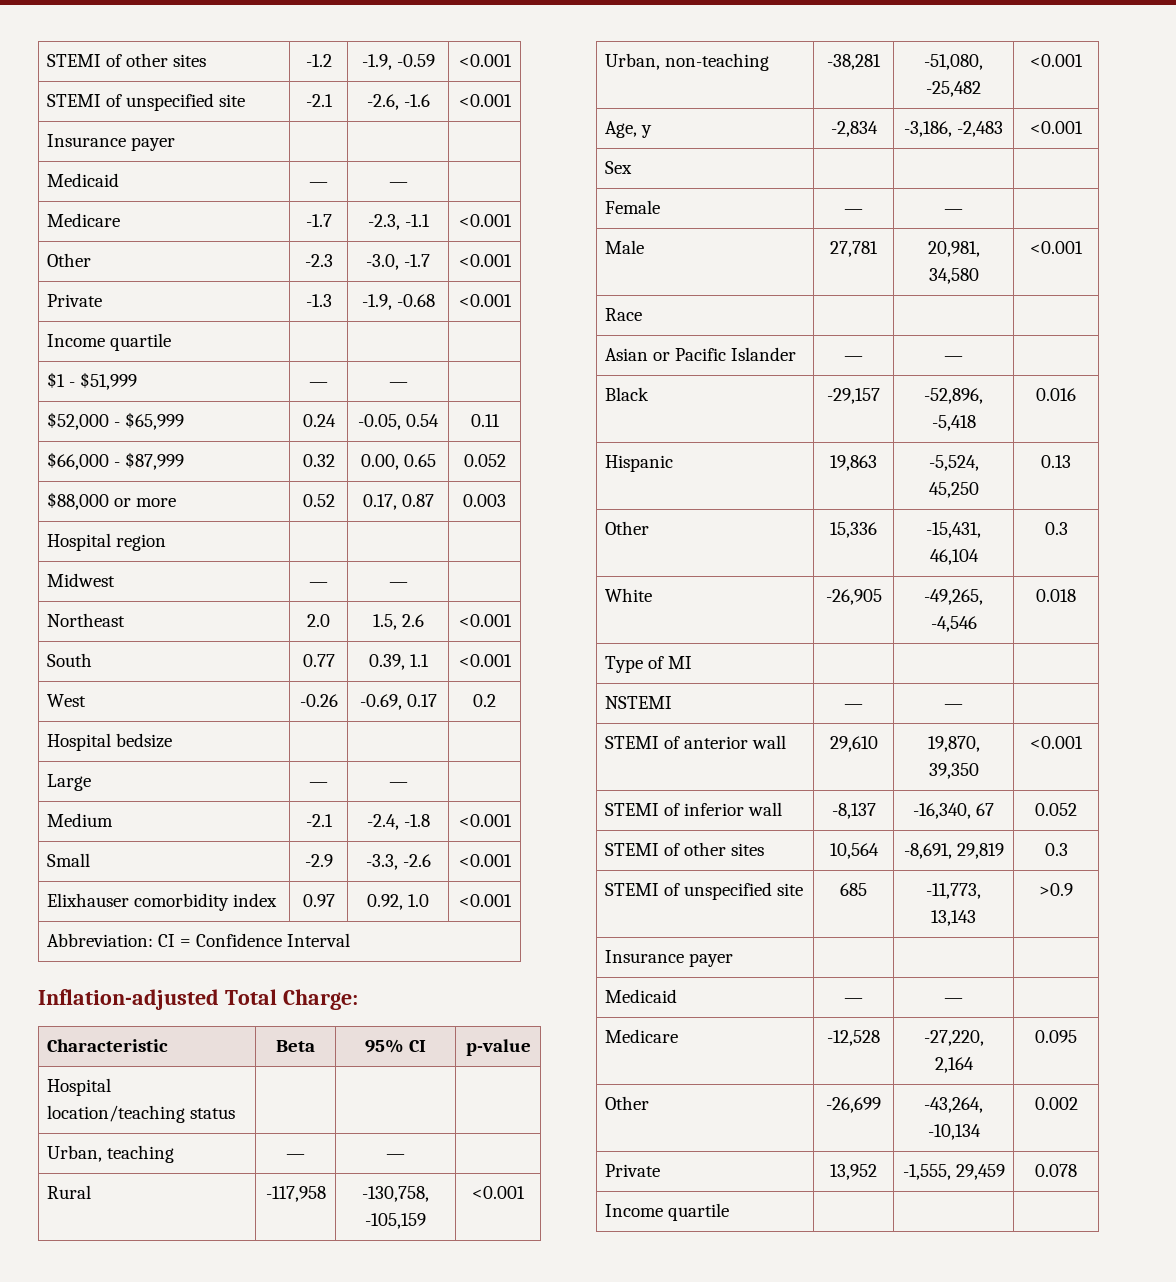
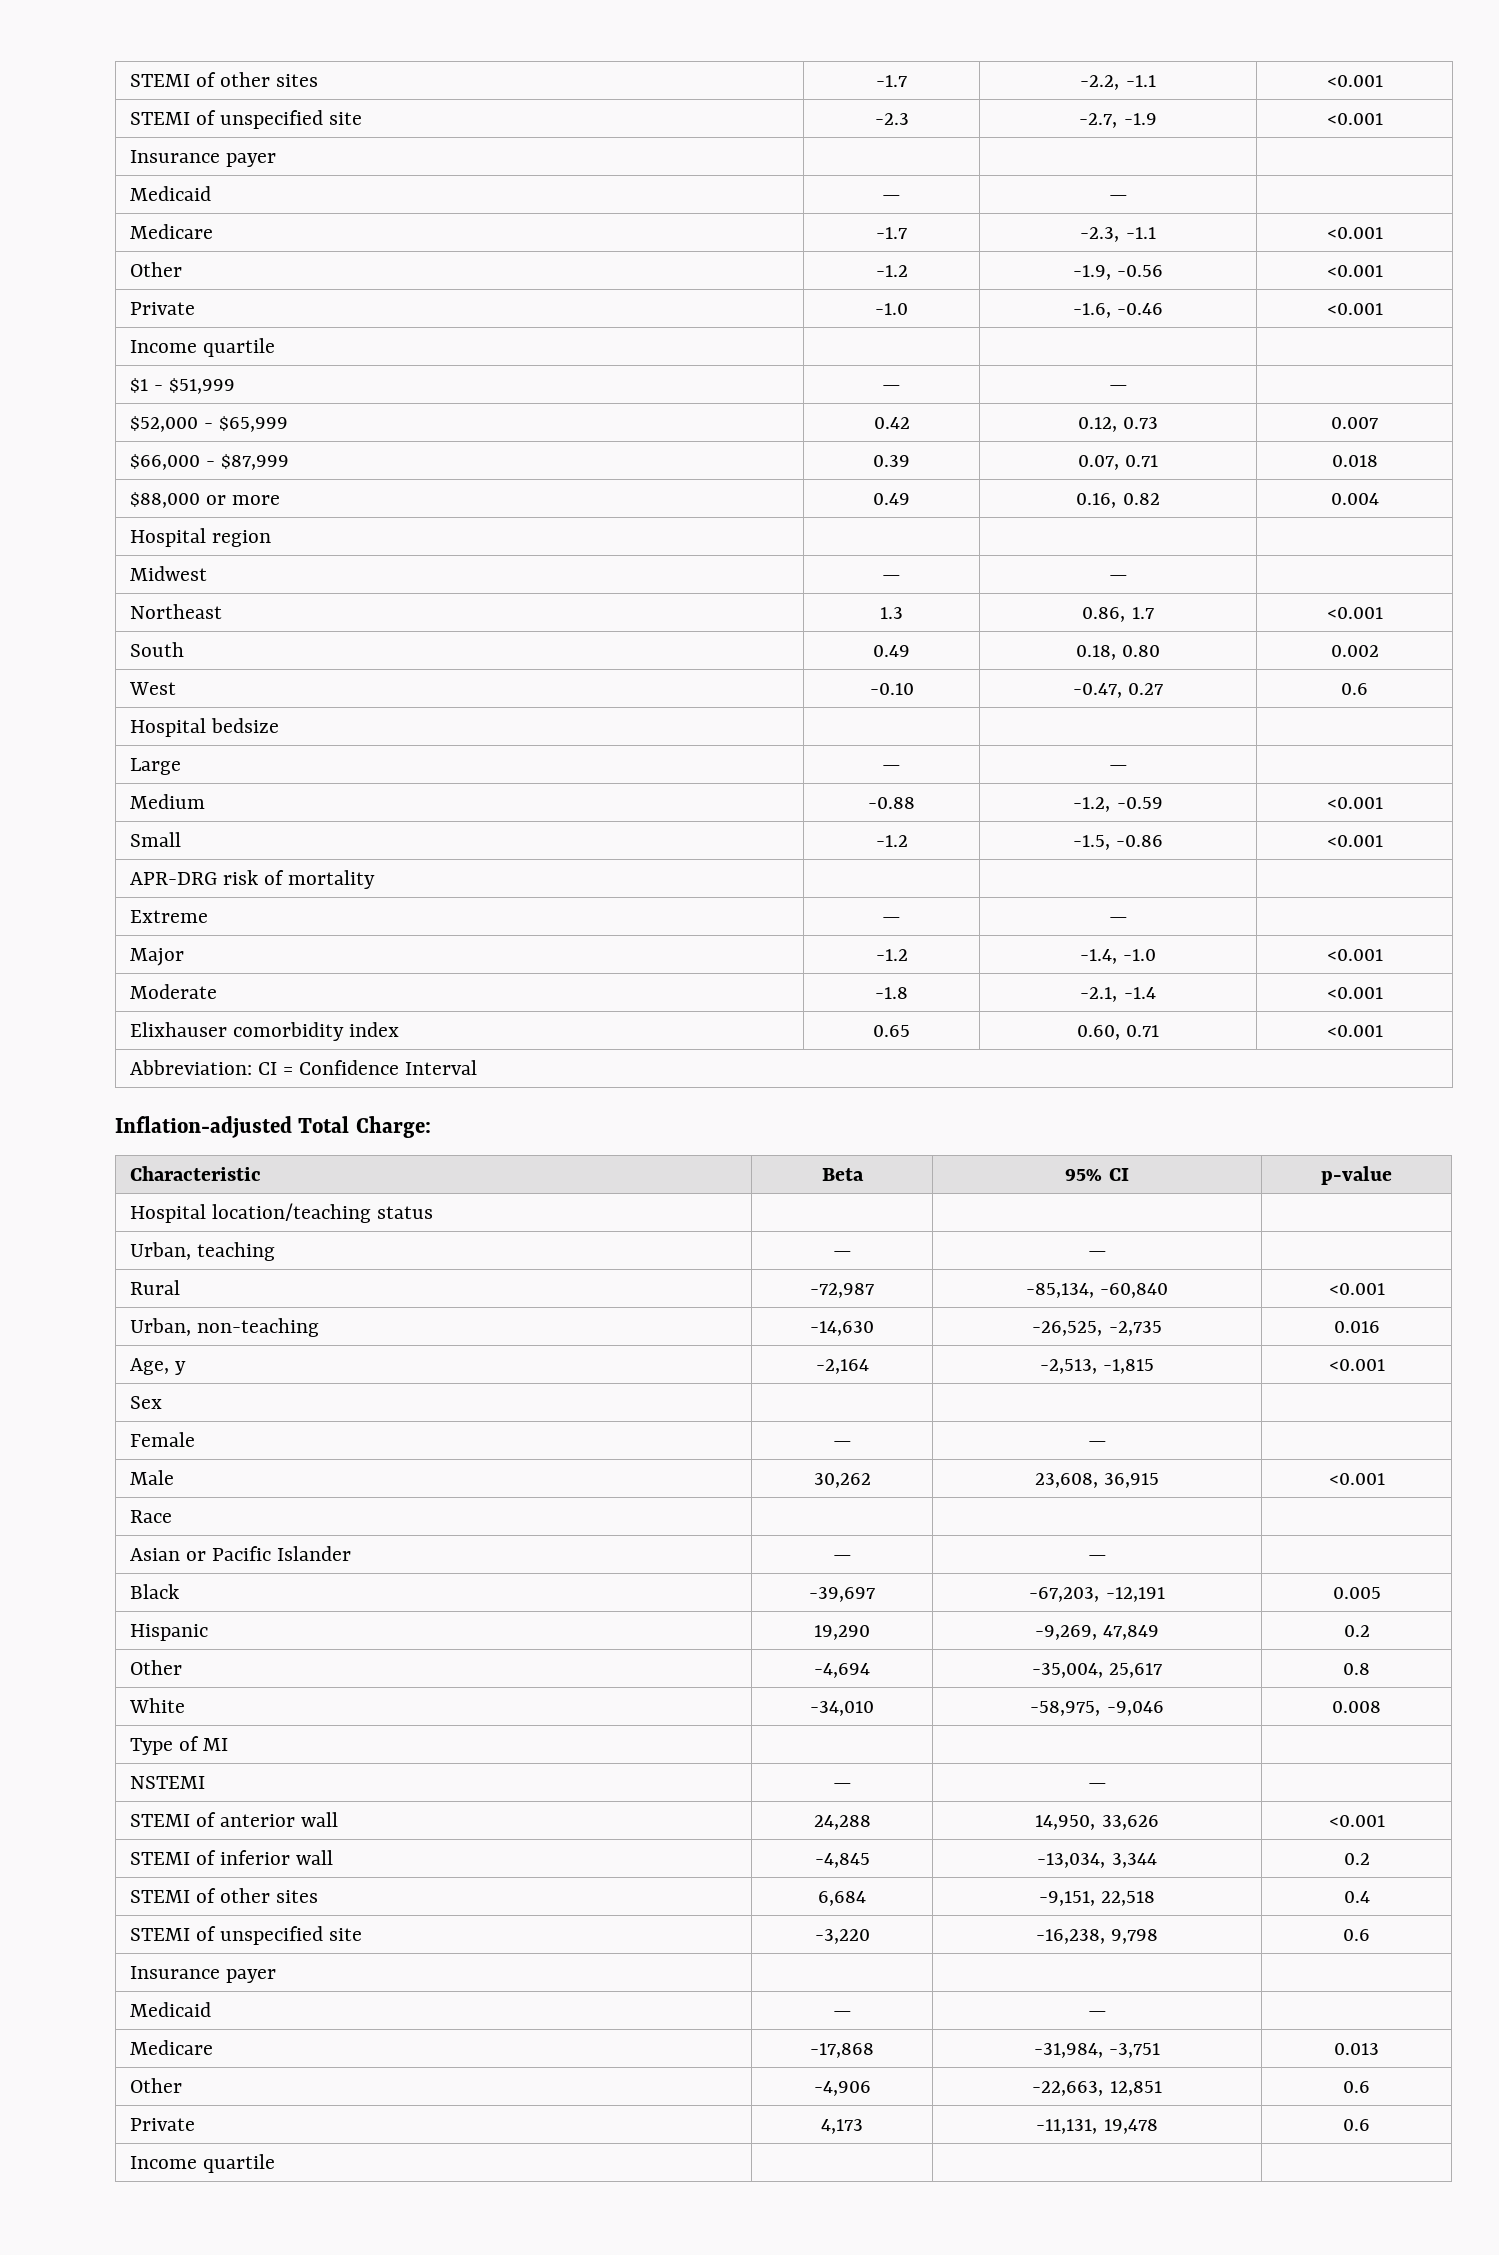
- STEMI of other sites | -1.2 | -1.9, -0.59 | <0.001
+ STEMI of other sites | -1.7 | -2.2, -1.1 | <0.001
- STEMI of unspecified site | -2.1 | -2.6, -1.6 | <0.001
+ STEMI of unspecified site | -2.3 | -2.7, -1.9 | <0.001
- Other | -2.3 | -3.0, -1.7 | <0.001
+ Other | -1.2 | -1.9, -0.56 | <0.001
- Private | -1.3 | -1.9, -0.68 | <0.001
+ Private | -1.0 | -1.6, -0.46 | <0.001
- $52,000 - $65,999 | 0.24 | -0.05, 0.54 | 0.11
+ $52,000 - $65,999 | 0.42 | 0.12, 0.73 | 0.007
- $66,000 - $87,999 | 0.32 | 0.00, 0.65 | 0.052
+ $66,000 - $87,999 | 0.39 | 0.07, 0.71 | 0.018
- $88,000 or more | 0.52 | 0.17, 0.87 | 0.003
+ $88,000 or more | 0.49 | 0.16, 0.82 | 0.004
- Northeast | 2.0 | 1.5, 2.6 | <0.001
+ Northeast | 1.3 | 0.86, 1.7 | <0.001
- South | 0.77 | 0.39, 1.1 | <0.001
- West | -0.26 | -0.69, 0.17 | 0.2
+ South | 0.49 | 0.18, 0.80 | 0.002
+ West | -0.10 | -0.47, 0.27 | 0.6
- Medium | -2.1 | -2.4, -1.8 | <0.001
+ Medium | -0.88 | -1.2, -0.59 | <0.001
- Small | -2.9 | -3.3, -2.6 | <0.001
+ Small | -1.2 | -1.5, -0.86 | <0.001
+ APR-DRG risk of mortality | | |
+ Extreme | — | — |
+ Major | -1.2 | -1.4, -1.0 | <0.001
+ Moderate | -1.8 | -2.1, -1.4 | <0.001
- Elixhauser comorbidity index | 0.97 | 0.92, 1.0 | <0.001
+ Elixhauser comorbidity index | 0.65 | 0.60, 0.71 | <0.001
- Rural | -117,958 | -130,758, -105,159 | <0.001
+ Rural | -72,987 | -85,134, -60,840 | <0.001
- Urban, non-teaching | -38,281 | -51,080, -25,482 | <0.001
+ Urban, non-teaching | -14,630 | -26,525, -2,735 | 0.016
- Age, y | -2,834 | -3,186, -2,483 | <0.001
+ Age, y | -2,164 | -2,513, -1,815 | <0.001
- Male | 27,781 | 20,981, 34,580 | <0.001
+ Male | 30,262 | 23,608, 36,915 | <0.001
- Black | -29,157 | -52,896, -5,418 | 0.016
- Hispanic | 19,863 | -5,524, 45,250 | 0.13
- Other | 15,336 | -15,431, 46,104 | 0.3
- White | -26,905 | -49,265, -4,546 | 0.018
+ Black | -39,697 | -67,203, -12,191 | 0.005
+ Hispanic | 19,290 | -9,269, 47,849 | 0.2
+ Other | -4,694 | -35,004, 25,617 | 0.8
+ White | -34,010 | -58,975, -9,046 | 0.008
- STEMI of anterior wall | 29,610 | 19,870, 39,350 | <0.001
+ STEMI of anterior wall | 24,288 | 14,950, 33,626 | <0.001
- STEMI of inferior wall | -8,137 | -16,340, 67 | 0.052
- STEMI of other sites | 10,564 | -8,691, 29,819 | 0.3
- STEMI of unspecified site | 685 | -11,773, 13,143 | >0.9
+ STEMI of inferior wall | -4,845 | -13,034, 3,344 | 0.2
+ STEMI of other sites | 6,684 | -9,151, 22,518 | 0.4
+ STEMI of unspecified site | -3,220 | -16,238, 9,798 | 0.6
  Insurance payer | | |
  Medicaid | — | — |
- Medicare | -12,528 | -27,220, 2,164 | 0.095
- Other | -26,699 | -43,264, -10,134 | 0.002
- Private | 13,952 | -1,555, 29,459 | 0.078
+ Medicare | -17,868 | -31,984, -3,751 | 0.013
+ Other | -4,906 | -22,663, 12,851 | 0.6
+ Private | 4,173 | -11,131, 19,478 | 0.6

